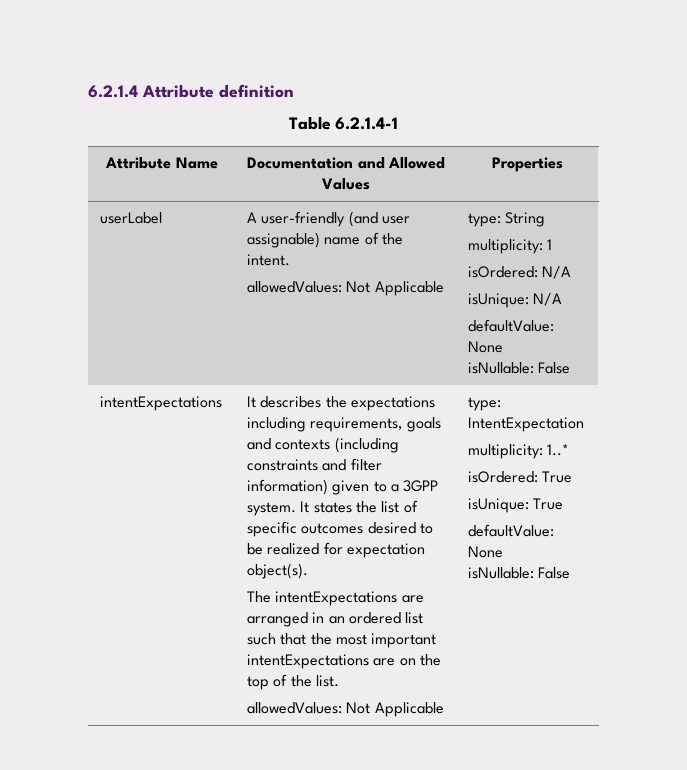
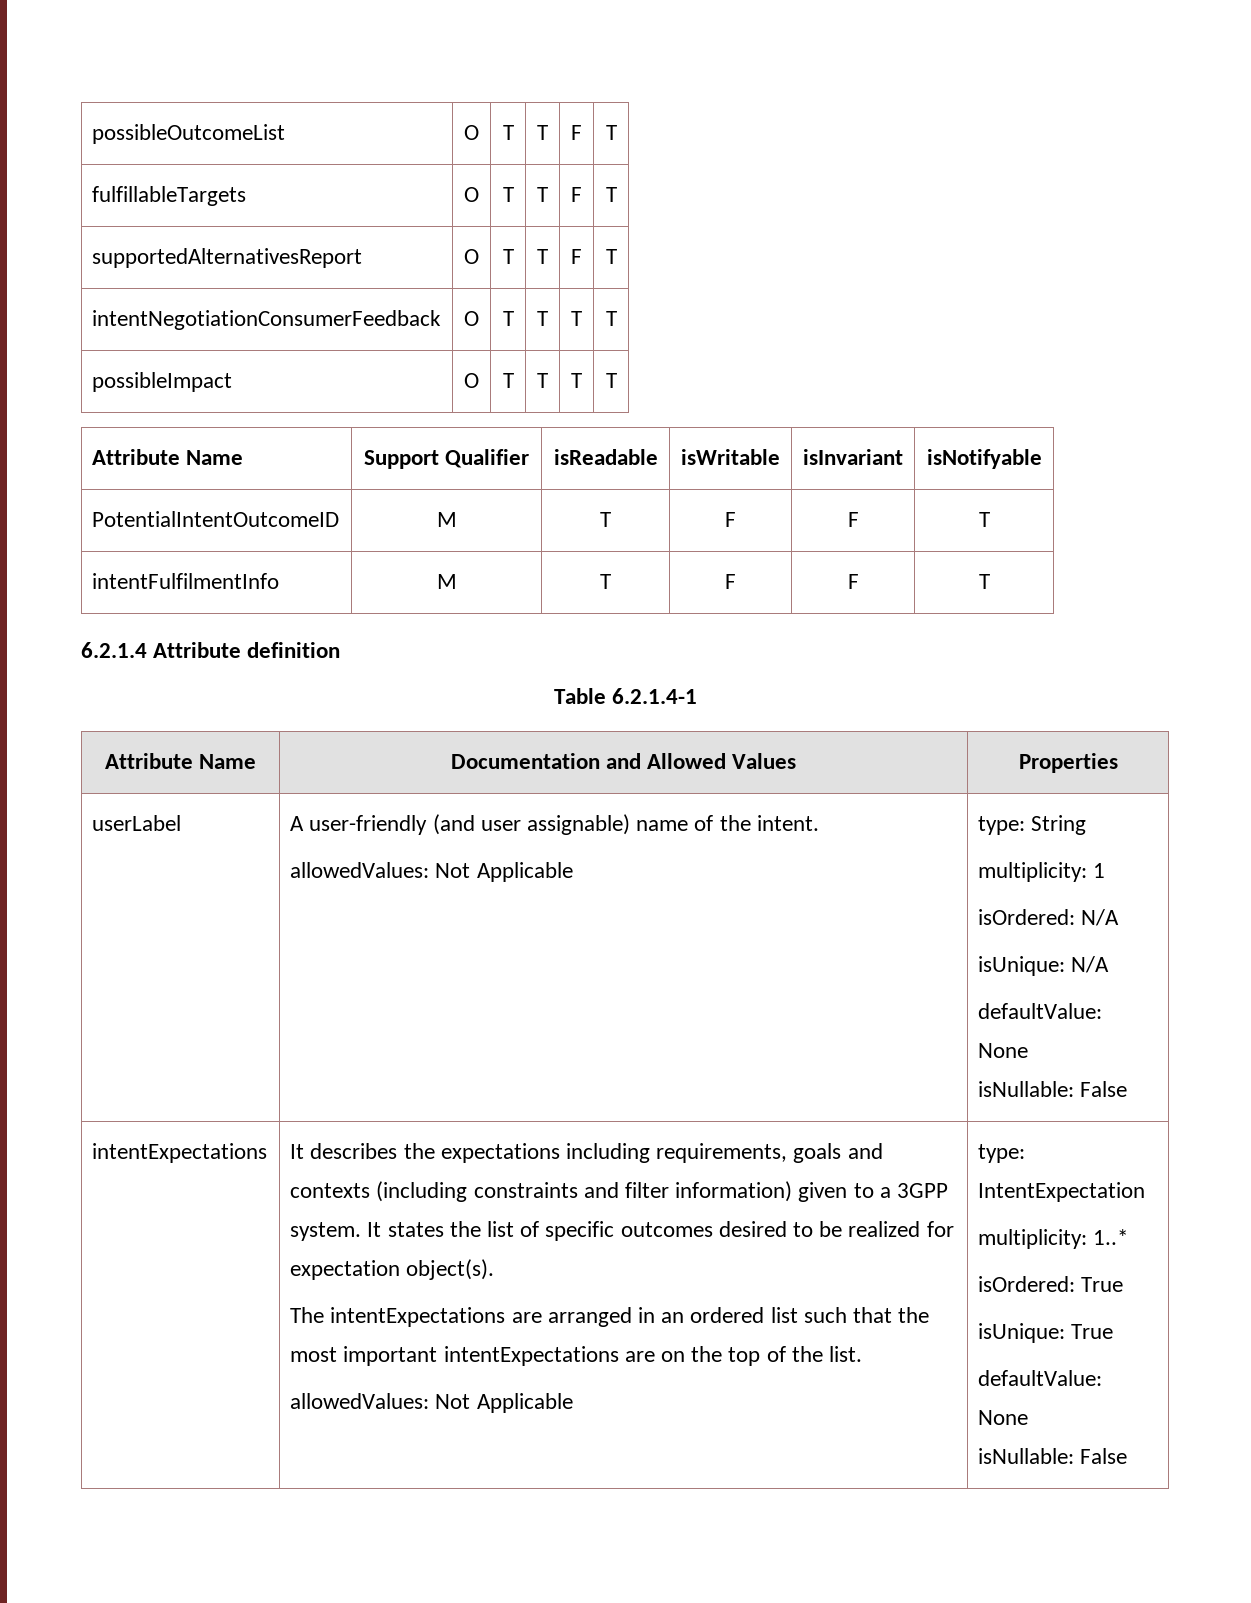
+ possibleOutcomeList | O | T | T | F | T
+ fulfillableTargets | O | T | T | F | T
+ supportedAlternativesReport | O | T | T | F | T
+ intentNegotiationConsumerFeedback | O | T | T | T | T
+ possibleImpact | O | T | T | T | T
+ Attribute Name | Support Qualifier | isReadable | isWritable | isInvariant | isNotifyable
+ PotentialIntentOutcomeID | M | T | F | F | T
+ intentFulfilmentInfo | M | T | F | F | T

